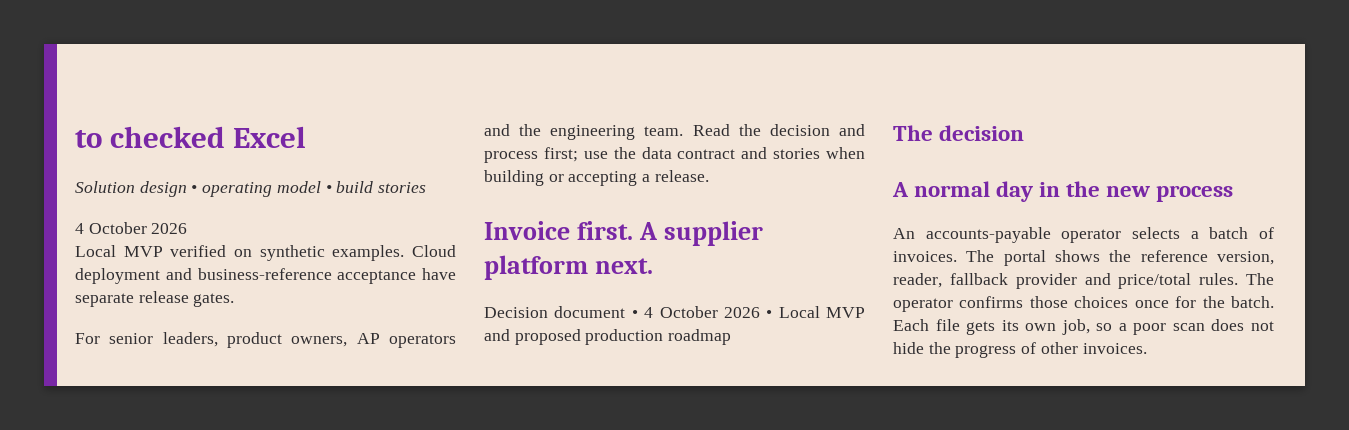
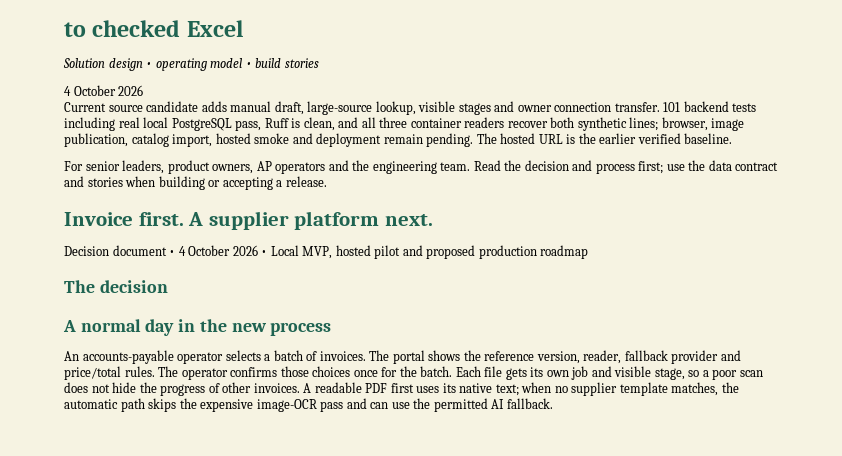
- Local MVP verified on synthetic examples. Cloud deployment and business-reference acceptance have separate release gates.
+ Current source candidate adds manual draft, large-source lookup, visible stages and owner connection transfer. 101 backend tests including real local PostgreSQL pass, Ruff is clean, and all three container readers recover both synthetic lines; browser, image publication, catalog import, hosted smoke and deployment remain pending. The hosted URL is the earlier verified baseline.
- Decision document • 4 October 2026 • Local MVP and proposed production roadmap
+ Decision document • 4 October 2026 • Local MVP, hosted pilot and proposed production roadmap
- Each file gets its own job, so a poor scan does not hide the progress of other invoices.
+ Each file gets its own job and visible stage, so a poor scan does not hide the progress of other invoices.
+ A readable PDF first uses its native text; when no supplier template matches, the automatic path skips the expensive image-OCR pass and can use the permitted AI fallback.

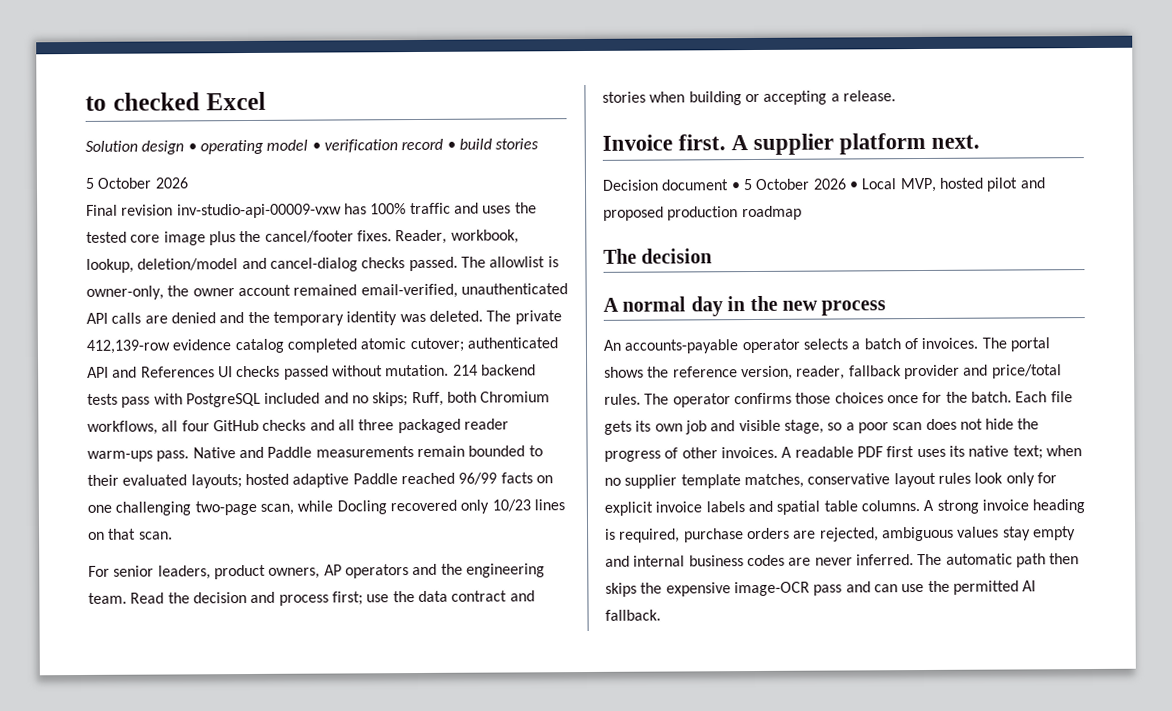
- Solution design • operating model • build stories
- 4 October 2026
+ Solution design • operating model • verification record • build stories
+ 5 October 2026
- Current source candidate adds manual draft, large-source lookup, visible stages and owner connection transfer. 101 backend tests including real local PostgreSQL pass, Ruff is clean, and all three container readers recover both synthetic lines; browser, image publication, catalog import, hosted smoke and deployment remain pending. The hosted URL is the earlier verified baseline.
+ Final revision inv-studio-api-00009-vxw has 100% traffic and uses the tested core image plus the cancel/footer fixes. Reader, workbook, lookup, deletion/model and cancel-dialog checks passed. The allowlist is owner-only, the owner account remained email-verified, unauthenticated API calls are denied and the temporary identity was deleted. The private 412,139-row evidence catalog completed atomic cutover; authenticated API and References UI checks passed without mutation. 214 backend tests pass with PostgreSQL included and no skips; Ruff, both Chromium workflows, all four GitHub checks and all three packaged reader warm-ups pass. Native and Paddle measurements remain bounded to their evaluated layouts; hosted adaptive Paddle reached 96/99 facts on one challenging two-page scan, while Docling recovered only 10/23 lines on that scan.
- Decision document • 4 October 2026 • Local MVP, hosted pilot and proposed production roadmap
+ Decision document • 5 October 2026 • Local MVP, hosted pilot and proposed production roadmap
- A readable PDF first uses its native text; when no supplier template matches, the automatic path skips the expensive image-OCR pass and can use the permitted AI fallback.
+ A readable PDF first uses its native text; when no supplier template matches, conservative layout rules look only for explicit invoice labels and spatial table columns. A strong invoice heading is required, purchase orders are rejected, ambiguous values stay empty and internal business codes are never inferred. The automatic path then skips the expensive image-OCR pass and can use the permitted AI fallback.

